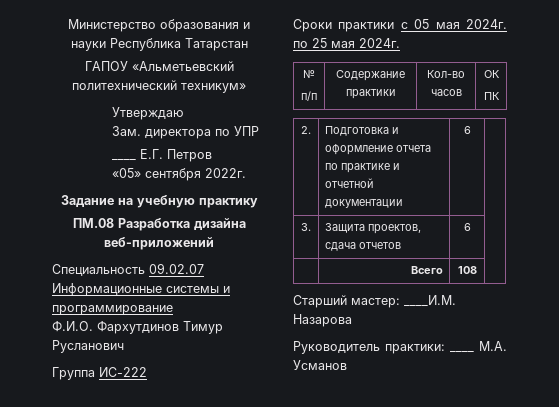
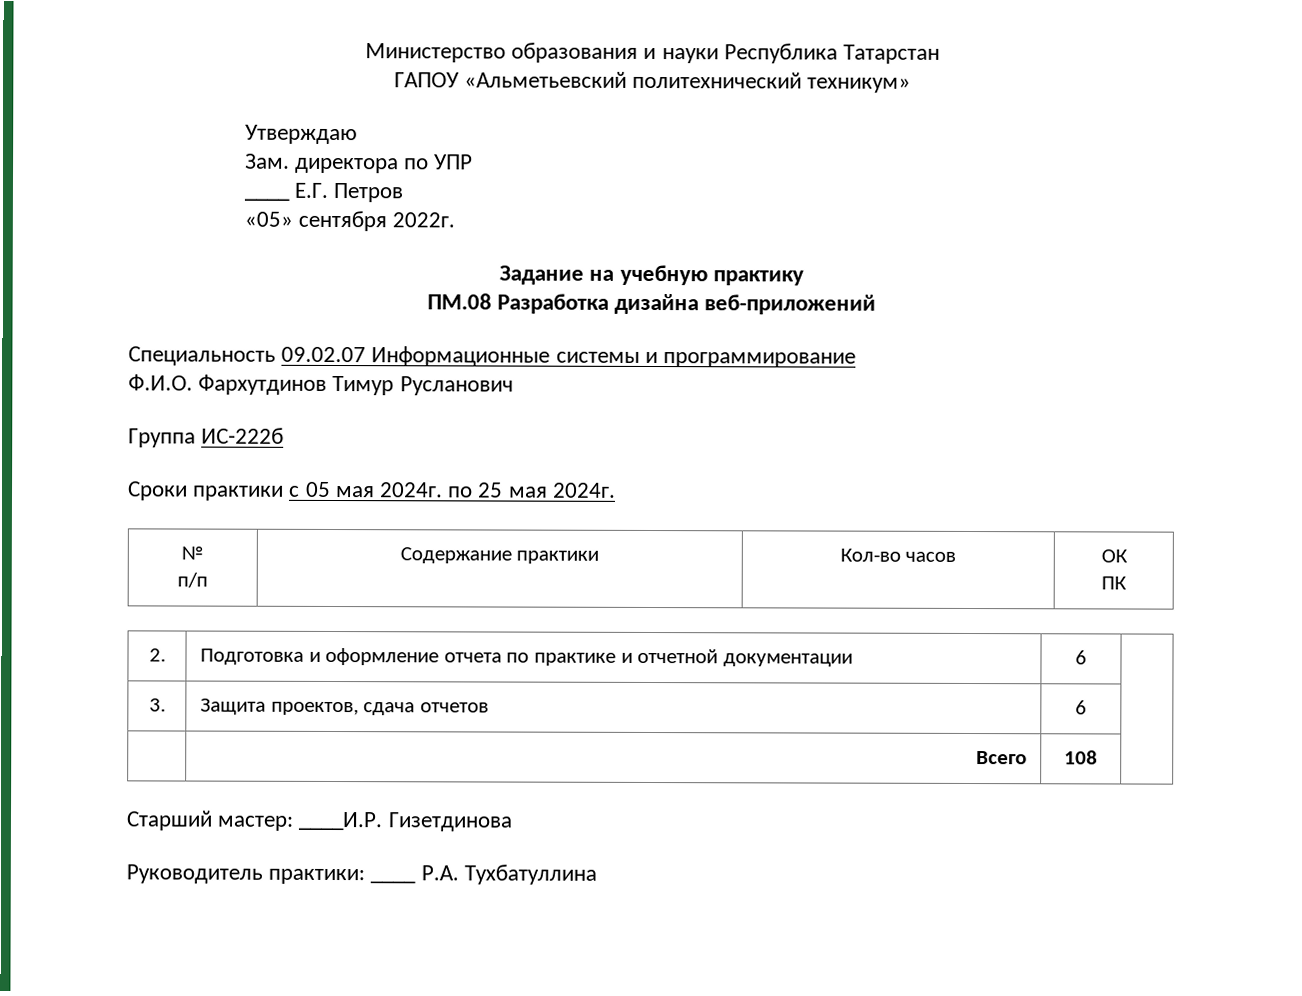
- Группа ИС-222
+ Группа ИС-222б
- Старший мастер: ____И.М. Назарова
+ Старший мастер: ____И.Р. Гизетдинова
- Руководитель практики: ____ М.А. Усманов
+ Руководитель практики: ____ Р.А. Тухбатуллина

